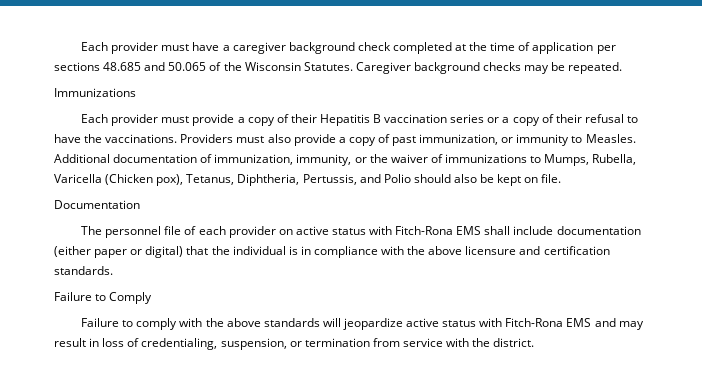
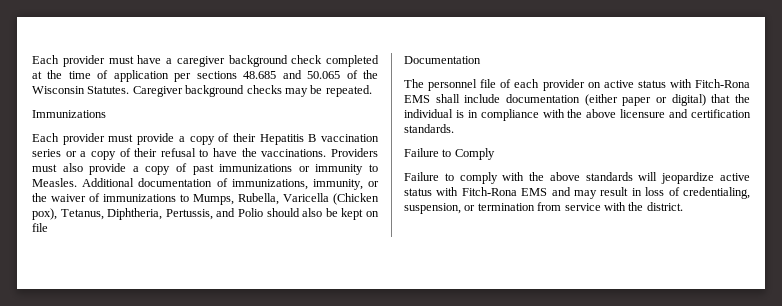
- Providers must also provide a copy of past immunization, or immunity to Measles.
+ Providers must also provide a copy of past immunizations or immunity to Measles.
- Additional documentation of immunization, immunity, or the waiver of immunizations to Mumps, Rubella, Varicella (Chicken pox), Tetanus, Diphtheria, Pertussis, and Polio should also be kept on file.
+ Additional documentation of immunizations, immunity, or the waiver of immunizations to Mumps, Rubella, Varicella (Chicken pox), Tetanus, Diphtheria, Pertussis, and Polio should also be kept on file

